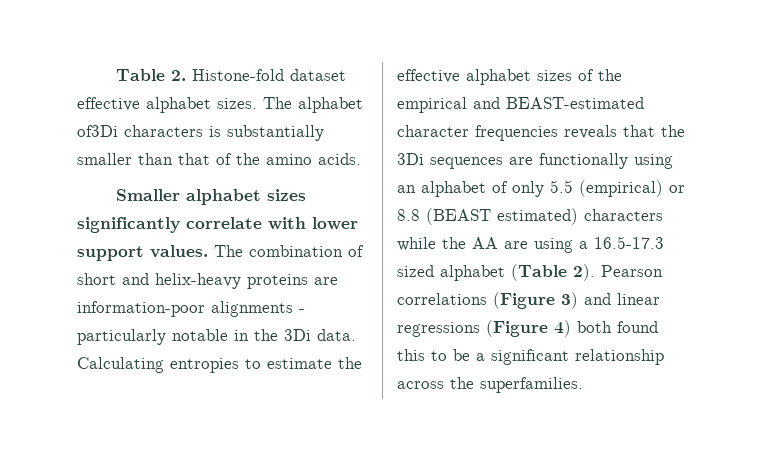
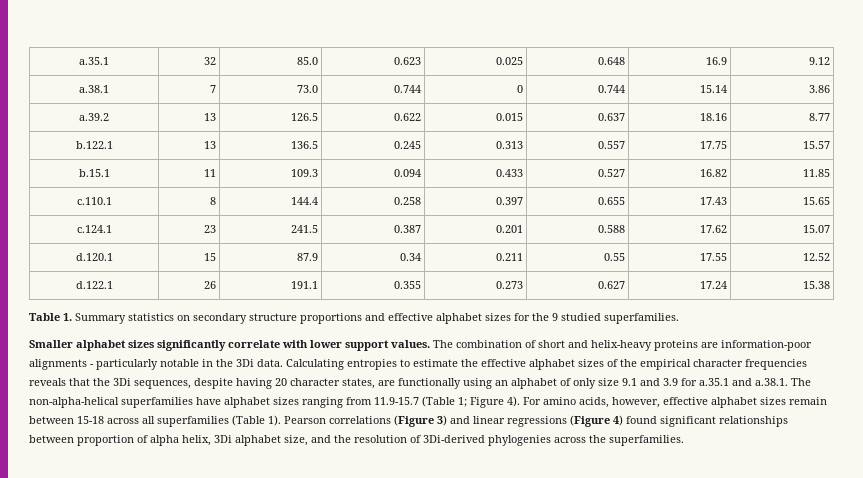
- Table 2. Histone-fold dataset effective alphabet sizes. The alphabet of3Di characters is substantially smaller than that of the amino acids.
+ a.35.1 | 32 | 85.0 | 0.623 | 0.025 | 0.648 | 16.9 | 9.12
+ a.38.1 | 7 | 73.0 | 0.744 | 0 | 0.744 | 15.14 | 3.86
+ a.39.2 | 13 | 126.5 | 0.622 | 0.015 | 0.637 | 18.16 | 8.77
+ b.122.1 | 13 | 136.5 | 0.245 | 0.313 | 0.557 | 17.75 | 15.57
+ b.15.1 | 11 | 109.3 | 0.094 | 0.433 | 0.527 | 16.82 | 11.85
+ c.110.1 | 8 | 144.4 | 0.258 | 0.397 | 0.655 | 17.43 | 15.65
+ c.124.1 | 23 | 241.5 | 0.387 | 0.201 | 0.588 | 17.62 | 15.07
+ d.120.1 | 15 | 87.9 | 0.34 | 0.211 | 0.55 | 17.55 | 12.52
+ d.122.1 | 26 | 191.1 | 0.355 | 0.273 | 0.627 | 17.24 | 15.38
+ Table 1. Summary statistics on secondary structure proportions and effective alphabet sizes for the 9 studied superfamilies.
- Calculating entropies to estimate the effective alphabet sizes of the empirical and BEAST-estimated character frequencies reveals that the 3Di sequences are functionally using an alphabet of only 5.5 (empirical) or 8.8 (BEAST estimated) characters while the AA are using a 16.5-17.3 sized alphabet (Table 2).
+ Calculating entropies to estimate the effective alphabet sizes of the empirical character frequencies reveals that the 3Di sequences, despite having 20 character states, are functionally using an alphabet of only size 9.1 and 3.9 for a.35.1 and a.38.1. The non-alpha-helical superfamilies have alphabet sizes ranging from 11.9-15.7 (Table 1; Figure 4). For amino acids, however, effective alphabet sizes remain between 15-18 across all superfamilies (Table 1).
- Pearson correlations (Figure 3) and linear regressions (Figure 4) both found this to be a significant relationship across the superfamilies.
+ Pearson correlations (Figure 3) and linear regressions (Figure 4) found significant relationships between proportion of alpha helix, 3Di alphabet size, and the resolution of 3Di-derived phylogenies across the superfamilies.

